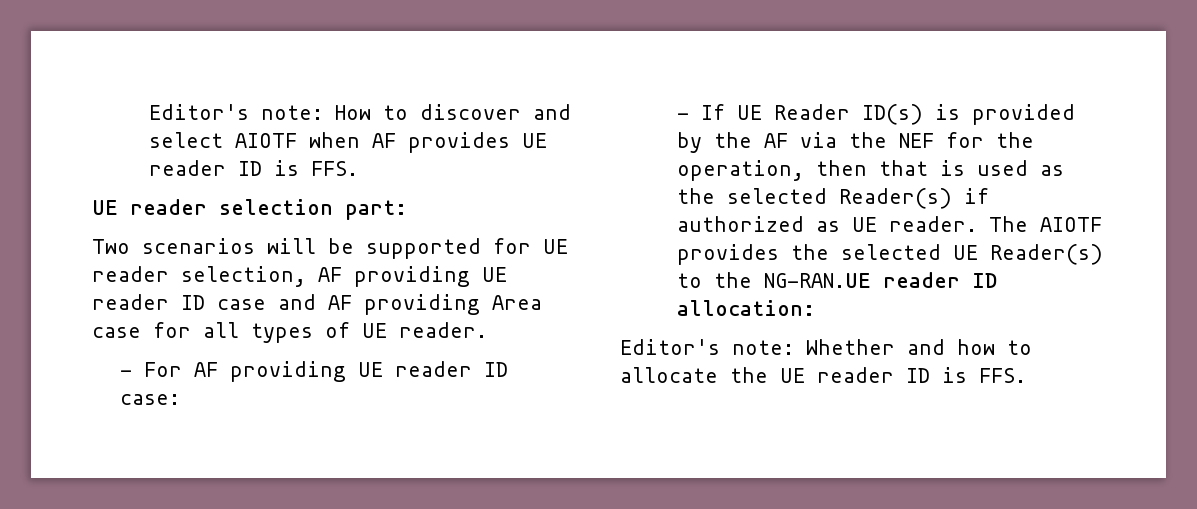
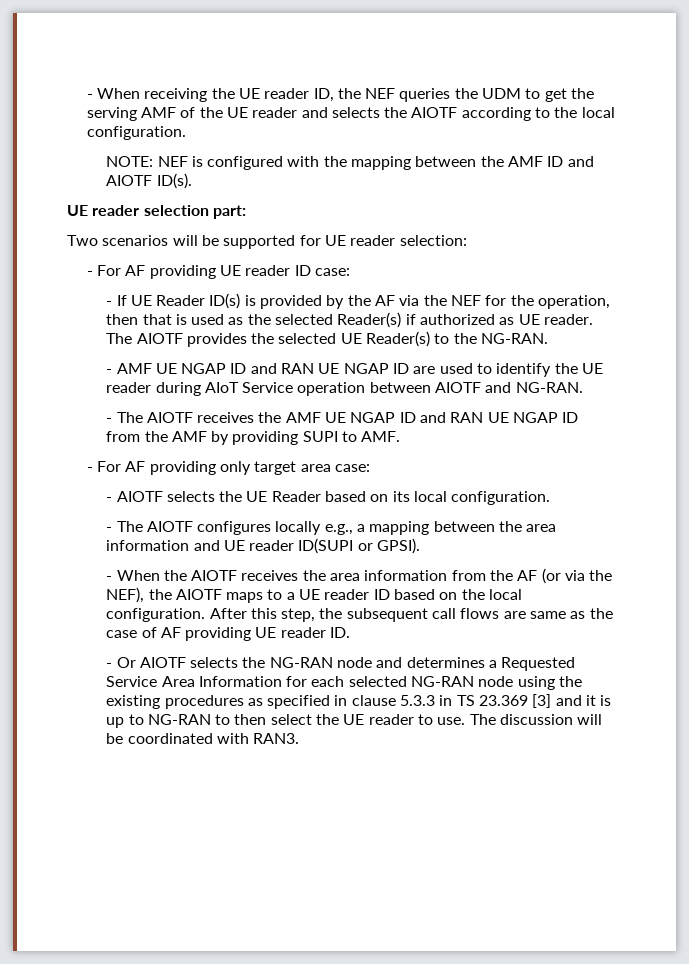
- Editor's note: How to discover and select AIOTF when AF provides UE reader ID is FFS.
+ - When receiving the UE reader ID, the NEF queries the UDM to get the serving AMF of the UE reader and selects the AIOTF according to the local configuration.
+ NOTE: NEF is configured with the mapping between the AMF ID and AIOTF ID(s).
- Two scenarios will be supported for UE reader selection, AF providing UE reader ID case and AF providing Area case for all types of UE reader.
+ Two scenarios will be supported for UE reader selection:
- The AIOTF provides the selected UE Reader(s) to the NG-RAN.UE reader ID allocation:
- Editor's note: Whether and how to allocate the UE reader ID is FFS.
+ The AIOTF provides the selected UE Reader(s) to the NG-RAN.
+ - AMF UE NGAP ID and RAN UE NGAP ID are used to identify the UE reader during AIoT Service operation between AIOTF and NG-RAN.
+ - The AIOTF receives the AMF UE NGAP ID and RAN UE NGAP ID from the AMF by providing SUPI to AMF.
+ - For AF providing only target area case:
+ - AIOTF selects the UE Reader based on its local configuration.
+ - The AIOTF configures locally e.g., a mapping between the area information and UE reader ID(SUPI or GPSI).
+ - When the AIOTF receives the area information from the AF (or via the NEF), the AIOTF maps to a UE reader ID based on the local configuration. After this step, the subsequent call flows are same as the case of AF providing UE reader ID.
+ - Or AIOTF selects the NG-RAN node and determines a Requested Service Area Information for each selected NG-RAN node using the existing procedures as specified in clause 5.3.3 in TS 23.369 [3] and it is up to NG-RAN to then select the UE reader to use. The discussion will be coordinated with RAN3.

